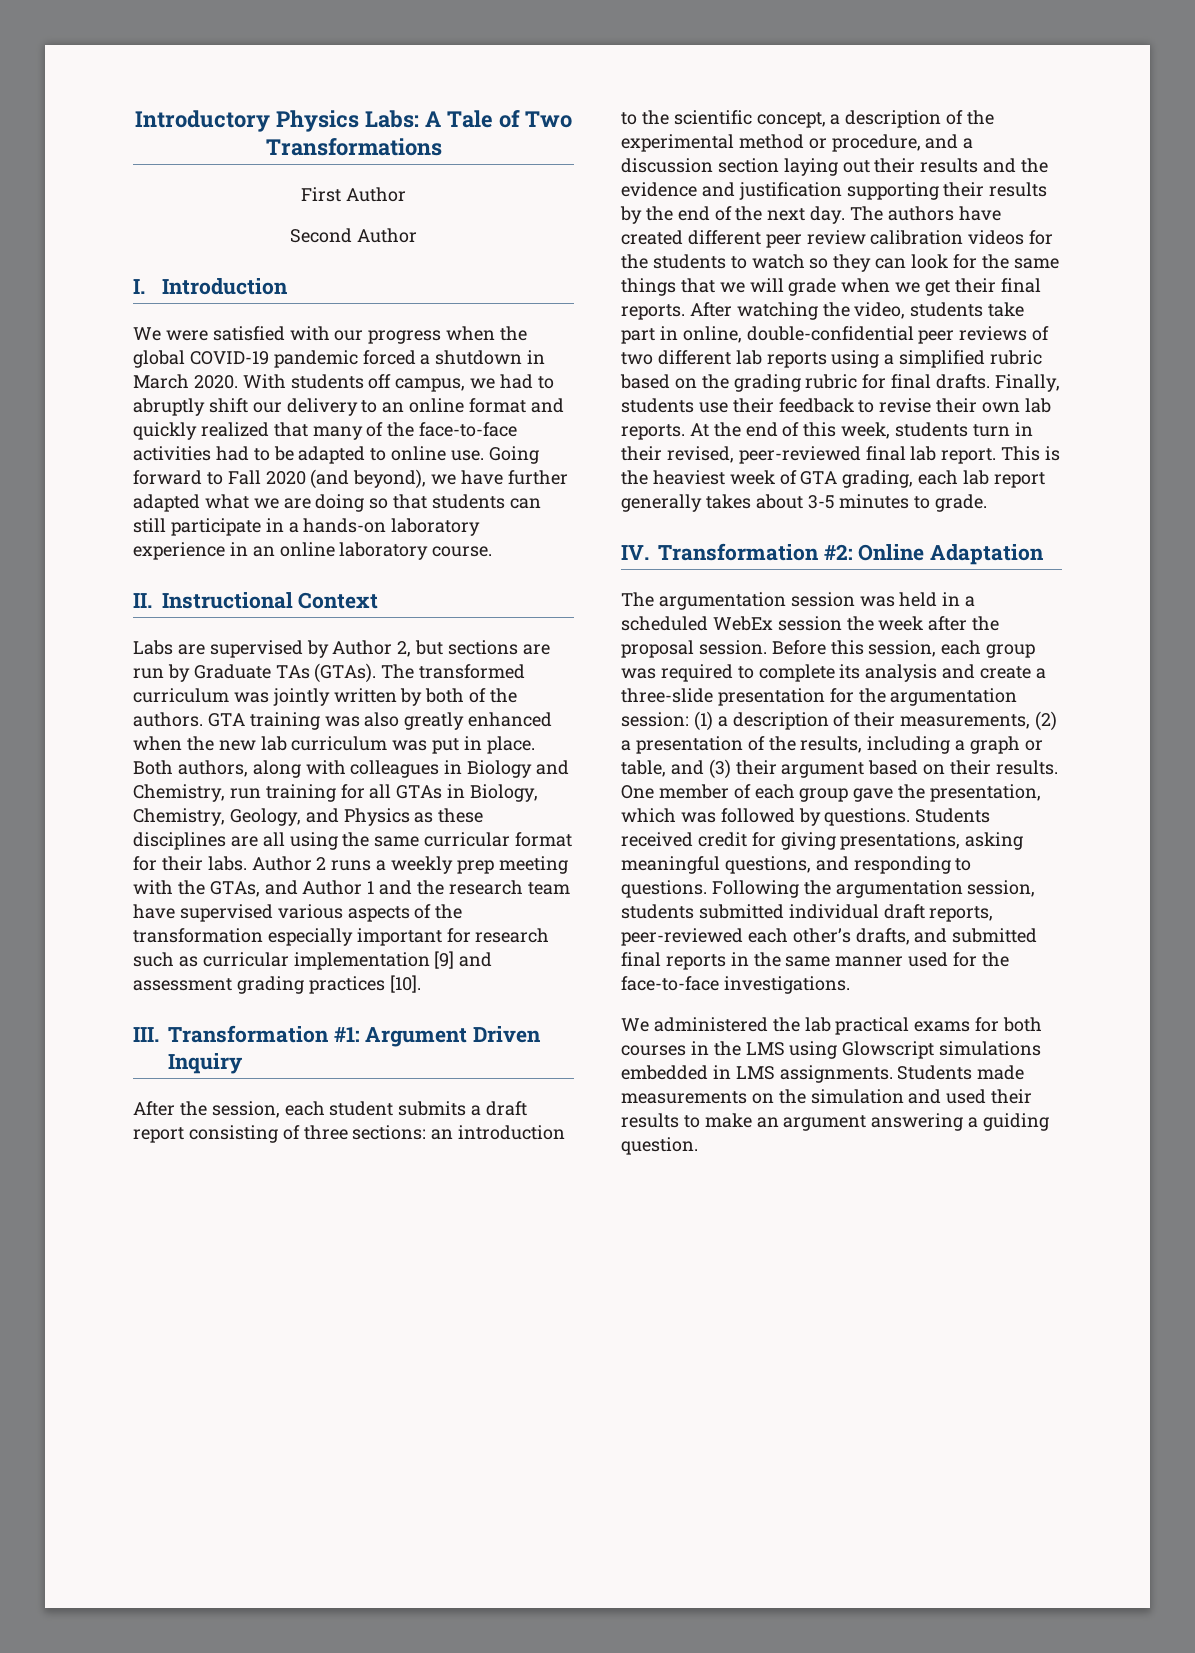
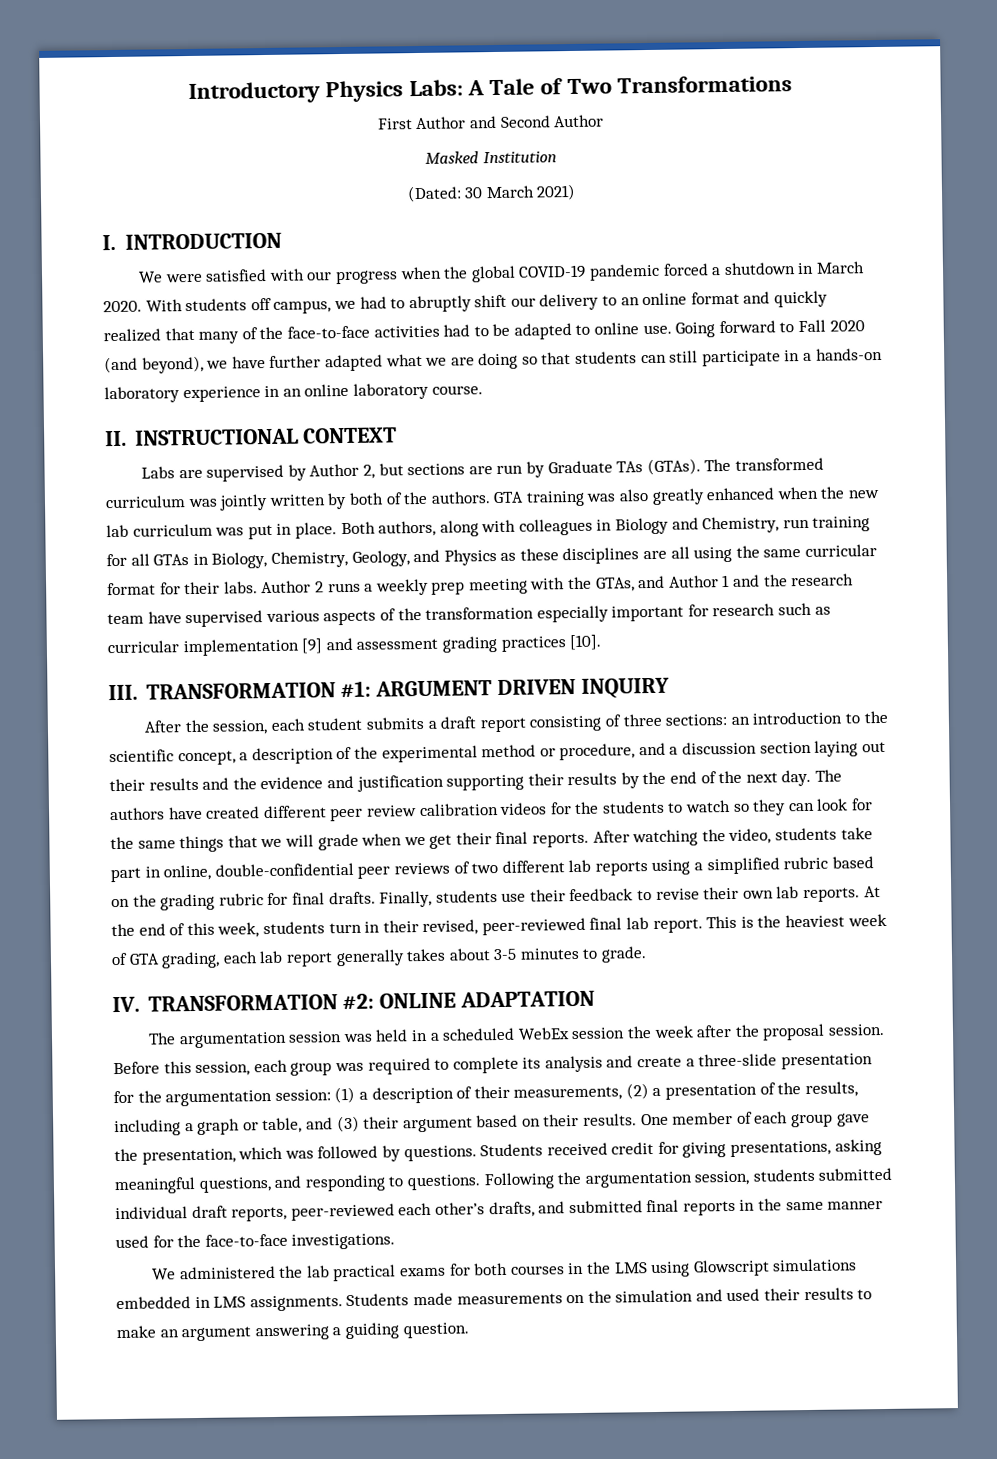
- First Author
- Second Author
+ First Author and Second Author
+ Masked Institution
+ (Dated: 30 March 2021)
- I. Introduction
+ I. INTRODUCTION
- II. Instructional Context
+ II. INSTRUCTIONAL CONTEXT
- III. Transformation #1: Argument Driven Inquiry
+ III. TRANSFORMATION #1: ARGUMENT DRIVEN INQUIRY
- IV. Transformation #2: Online Adaptation
+ IV. TRANSFORMATION #2: ONLINE ADAPTATION

